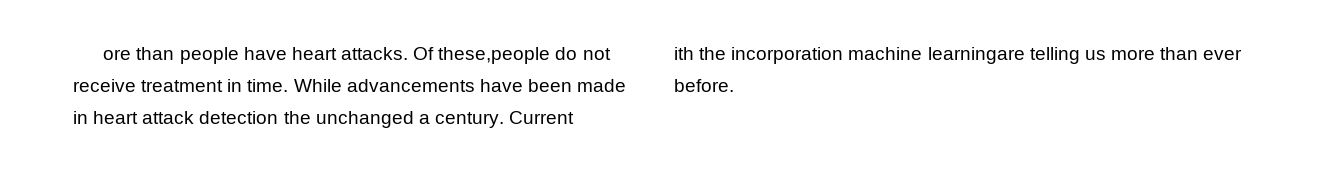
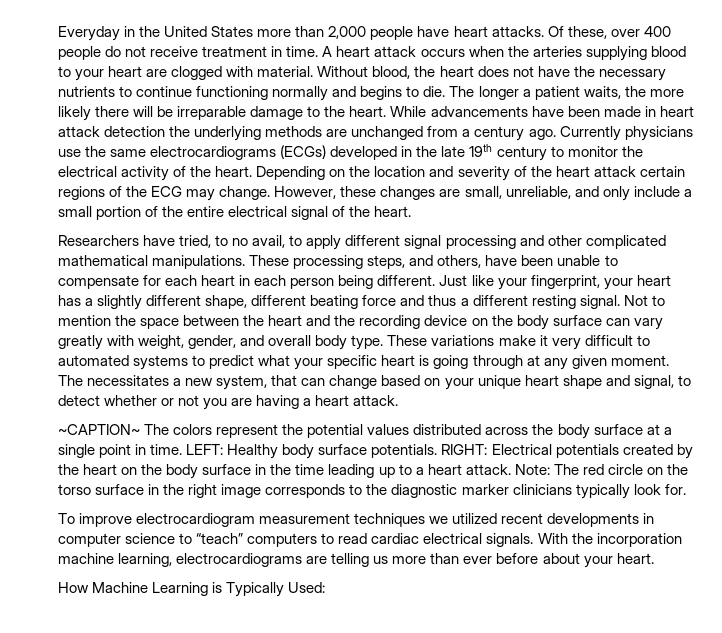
- ore than people have heart attacks.
+ Everyday in the United States more than 2,000 people have heart attacks.
- Of these,people do not receive treatment in time.
+ Of these, over 400 people do not receive treatment in time.
+ A heart attack occurs when the arteries supplying blood to your heart are clogged with material. Without blood, the heart does not have the necessary nutrients to continue functioning normally and begins to die. The longer a patient waits, the more likely there will be irreparable damage to the heart.
- While advancements have been made in heart attack detection the unchanged a century. Current
- ith the incorporation machine learningare telling us more than ever before.
+ While advancements have been made in heart attack detection the underlying methods are unchanged from a century ago. Currently physicians use the same electrocardiograms (ECGs) developed in the late 19th century to monitor the electrical activity of the heart. Depending on the location and severity of the heart attack certain regions of the ECG may change. However, these changes are small, unreliable, and only include a small portion of the entire electrical signal of the heart.
+ Researchers have tried, to no avail, to apply different signal processing and other complicated mathematical manipulations. These processing steps, and others, have been unable to compensate for each heart in each person being different. Just like your fingerprint, your heart has a slightly different shape, different beating force and thus a different resting signal. Not to mention the space between the heart and the recording device on the body surface can vary greatly with weight, gender, and overall body type. These variations make it very difficult to automated systems to predict what your specific heart is going through at any given moment. The necessitates a new system, that can change based on your unique heart shape and signal, to detect whether or not you are having a heart attack.
+ ~CAPTION~ The colors represent the potential values distributed across the body surface at a single point in time. LEFT: Healthy body surface potentials. RIGHT: Electrical potentials created by the heart on the body surface in the time leading up to a heart attack. Note: The red circle on the torso surface in the right image corresponds to the diagnostic marker clinicians typically look for.
+ To improve electrocardiogram measurement techniques we utilized recent developments in computer science to “teach” computers to read cardiac electrical signals. With the incorporation machine learning, electrocardiograms are telling us more than ever before about your heart.
+ How Machine Learning is Typically Used:

